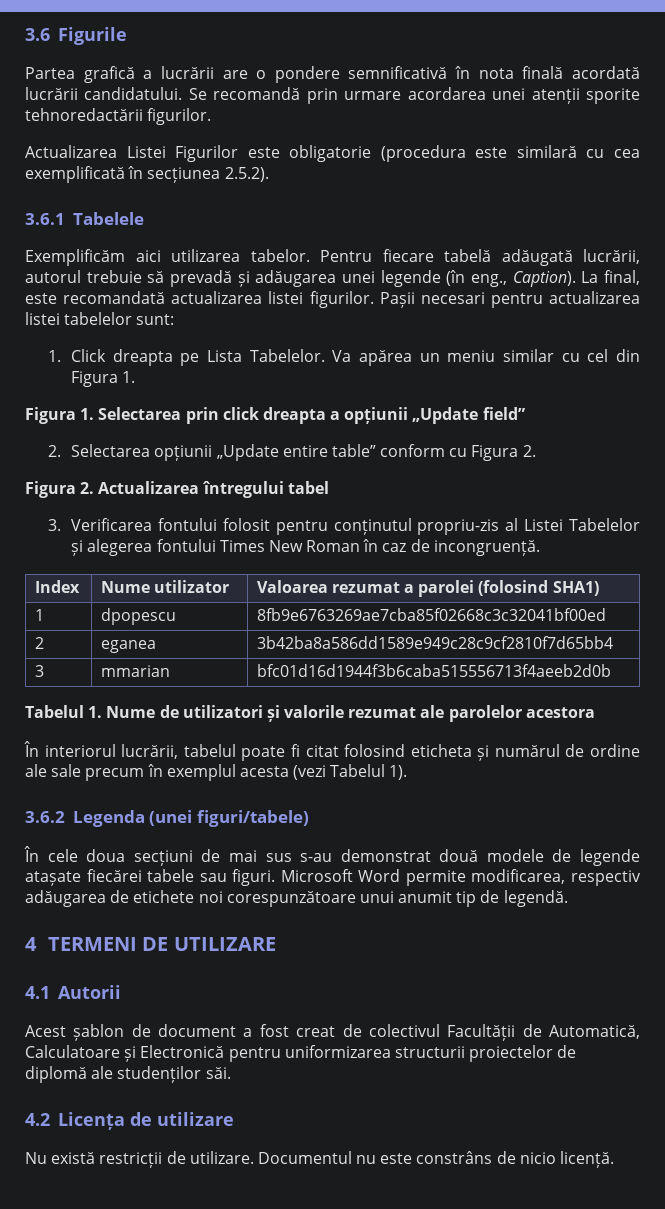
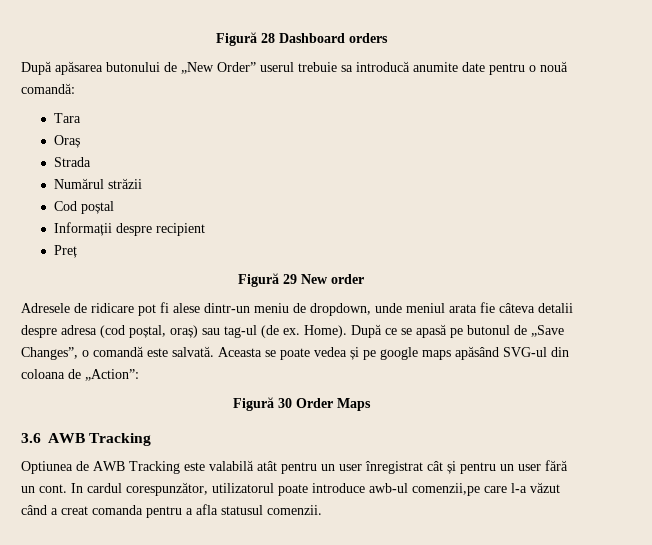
- 3.6 Figurile
- Partea grafică a lucrării are o pondere semnificativă în nota finală acordată lucrării candidatului. Se recomandă prin urmare acordarea unei atenții sporite tehnoredactării figurilor.
- Actualizarea Listei Figurilor este obligatorie (procedura este similară cu cea exemplificată în secțiunea 2.5.2).
- 3.6.1 Tabelele
- Exemplificăm aici utilizarea tabelor. Pentru fiecare tabelă adăugată lucrării, autorul trebuie să prevadă și adăugarea unei legende (în eng., Caption). La final, este recomandată actualizarea listei figurilor. Pașii necesari pentru actualizarea listei tabelelor sunt:
- 1. Click dreapta pe Lista Tabelelor. Va apărea un meniu similar cu cel din Figura 1.
- Figura 1. Selectarea prin click dreapta a opțiunii „Update field”
- 2. Selectarea opțiunii „Update entire table” conform cu Figura 2.
- Figura 2. Actualizarea întregului tabel
- 3. Verificarea fontului folosit pentru conținutul propriu-zis al Listei Tabelelor și alegerea fontului Times New Roman în caz de incongruență.
- Index | Nume utilizator | Valoarea rezumat a parolei (folosind SHA1)
- 1 | dpopescu | 8fb9e6763269ae7cba85f02668c3c32041bf00ed
- 2 | eganea | 3b42ba8a586dd1589e949c28c9cf2810f7d65bb4
- 3 | mmarian | bfc01d16d1944f3b6caba515556713f4aeeb2d0b
- Tabelul 1. Nume de utilizatori și valorile rezumat ale parolelor acestora
- În interiorul lucrării, tabelul poate fi citat folosind eticheta și numărul de ordine ale sale precum în exemplul acesta (vezi Tabelul 1).
- 3.6.2 Legenda (unei figuri/tabele)
- În cele doua secțiuni de mai sus s-au demonstrat două modele de legende atașate fiecărei tabele sau figuri. Microsoft Word permite modificarea, respectiv adăugarea de etichete noi corespunzătoare unui anumit tip de legendă.
- 4 TERMENI DE UTILIZARE
- 4.1 Autorii
- Acest șablon de document a fost creat de colectivul Facultății de Automatică, Calculatoare și Electronică pentru uniformizarea structurii proiectelor de diplomă ale studenților săi.
- 4.2 Licența de utilizare
- Nu există restricții de utilizare. Documentul nu este constrâns de nicio licență.
+ Figură 28 Dashboard orders
+ După apăsarea butonului de „New Order” userul trebuie sa introducă anumite date pentru o nouă comandă:
+ Tara
+ Oraș
+ Strada
+ Numărul străzii
+ Cod poștal
+ Informații despre recipient
+ Preț
+ Figură 29 New order
+ Adresele de ridicare pot fi alese dintr-un meniu de dropdown, unde meniul arata fie câteva detalii despre adresa (cod poștal, oraș) sau tag-ul (de ex. Home). După ce se apasă pe butonul de „Save Changes”, o comandă este salvată. Aceasta se poate vedea și pe google maps apăsând SVG-ul din coloana de „Action”:
+ Figură 30 Order Maps
+ 3.6 AWB Tracking
+ Optiunea de AWB Tracking este valabilă atât pentru un user înregistrat cât și pentru un user fără un cont. In cardul corespunzător, utilizatorul poate introduce awb-ul comenzii,pe care l-a văzut când a creat comanda pentru a afla statusul comenzii.

